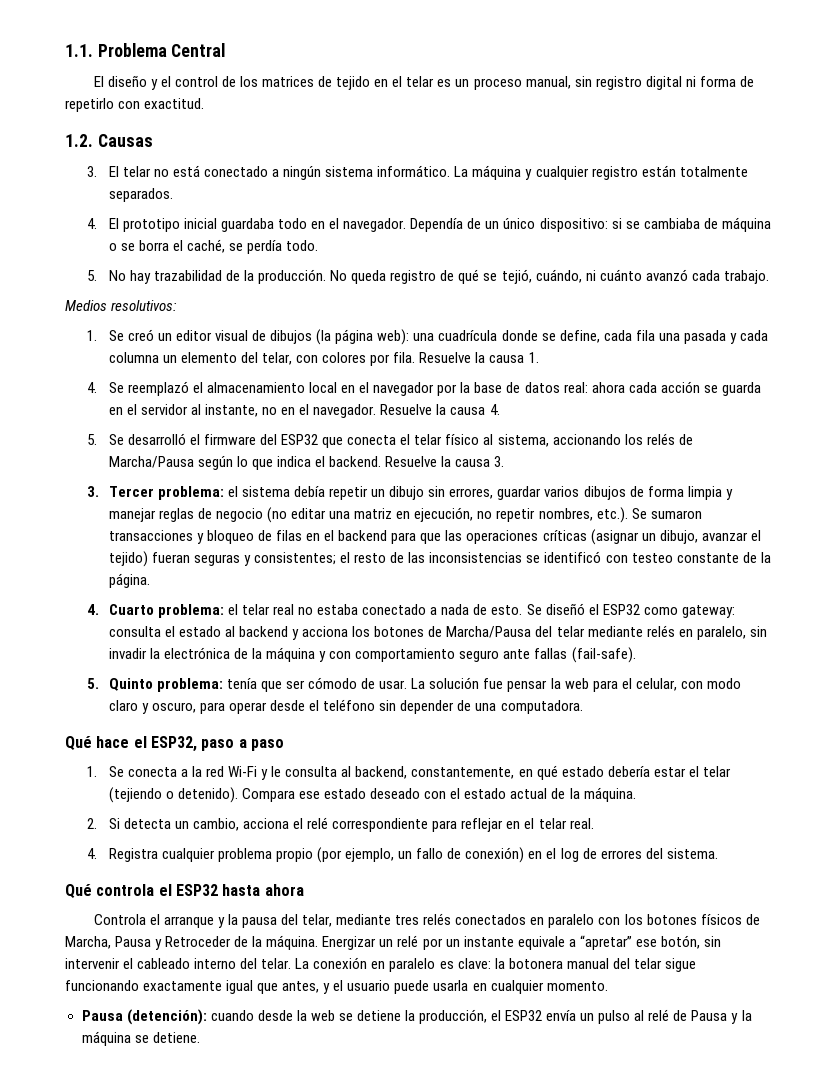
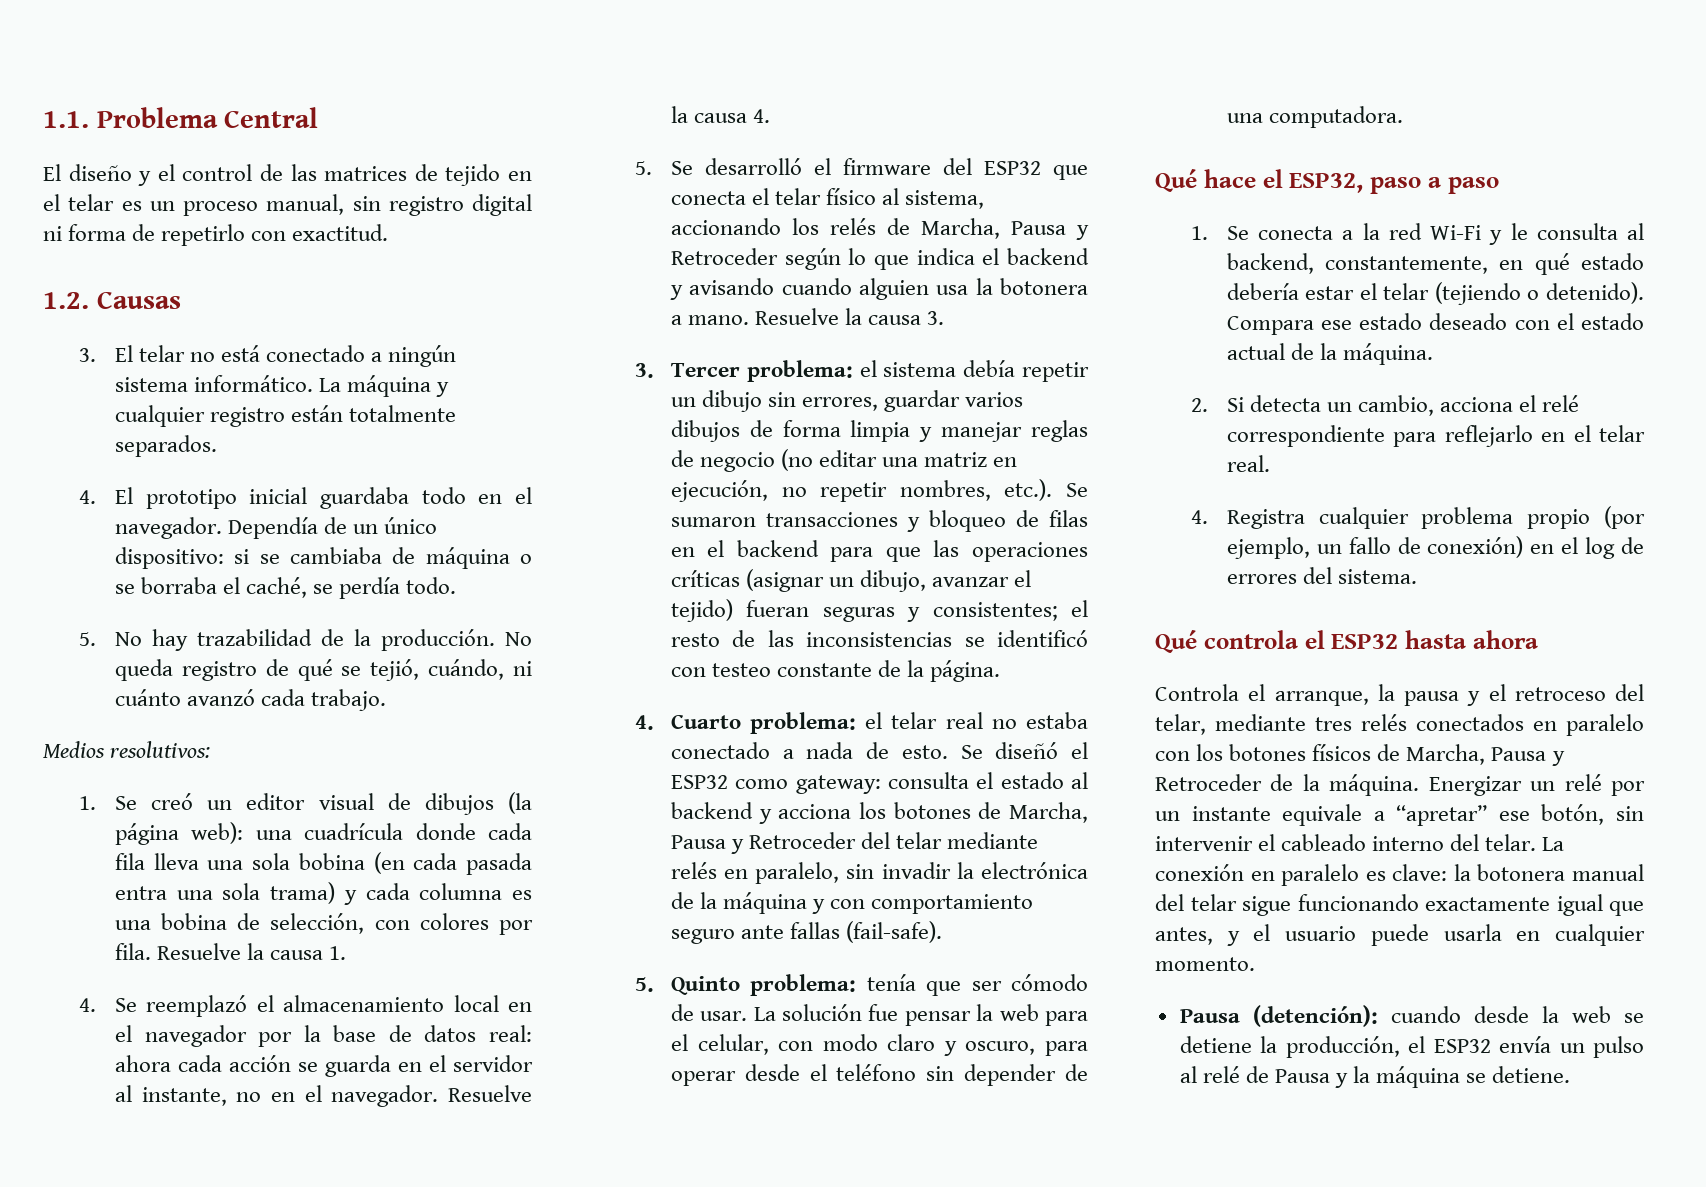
- El diseño y el control de los matrices de tejido en el telar es un proceso manual, sin registro digital ni forma de repetirlo con exactitud.
+ El diseño y el control de las matrices de tejido en el telar es un proceso manual, sin registro digital ni forma de repetirlo con exactitud.
- Dependía de un único dispositivo: si se cambiaba de máquina o se borra el caché, se perdía todo.
+ Dependía de un único dispositivo: si se cambiaba de máquina o se borraba el caché, se perdía todo.
- 1. Se creó un editor visual de dibujos (la página web): una cuadrícula donde se define, cada fila una pasada y cada columna un elemento del telar, con colores por fila.
+ 1. Se creó un editor visual de dibujos (la página web): una cuadrícula donde cada fila lleva una sola bobina (en cada pasada entra una sola trama) y cada columna es una bobina de selección, con colores por fila.
- 5. Se desarrolló el firmware del ESP32 que conecta el telar físico al sistema, accionando los relés de Marcha/Pausa según lo que indica el backend.
+ 5. Se desarrolló el firmware del ESP32 que conecta el telar físico al sistema, accionando los relés de Marcha, Pausa y Retroceder según lo que indica el backend y avisando cuando alguien usa la botonera a mano.
- Se diseñó el ESP32 como gateway: consulta el estado al backend y acciona los botones de Marcha/Pausa del telar mediante relés en paralelo, sin invadir la electrónica de la máquina y con comportamiento seguro ante fallas (fail-safe).
+ Se diseñó el ESP32 como gateway: consulta el estado al backend y acciona los botones de Marcha, Pausa y Retroceder del telar mediante relés en paralelo, sin invadir la electrónica de la máquina y con comportamiento seguro ante fallas (fail-safe).
- 2. Si detecta un cambio, acciona el relé correspondiente para reflejar en el telar real.
+ 2. Si detecta un cambio, acciona el relé correspondiente para reflejarlo en el telar real.
- Controla el arranque y la pausa del telar, mediante tres relés conectados en paralelo con los botones físicos de Marcha, Pausa y Retroceder de la máquina.
+ Controla el arranque, la pausa y el retroceso del telar, mediante tres relés conectados en paralelo con los botones físicos de Marcha, Pausa y Retroceder de la máquina.

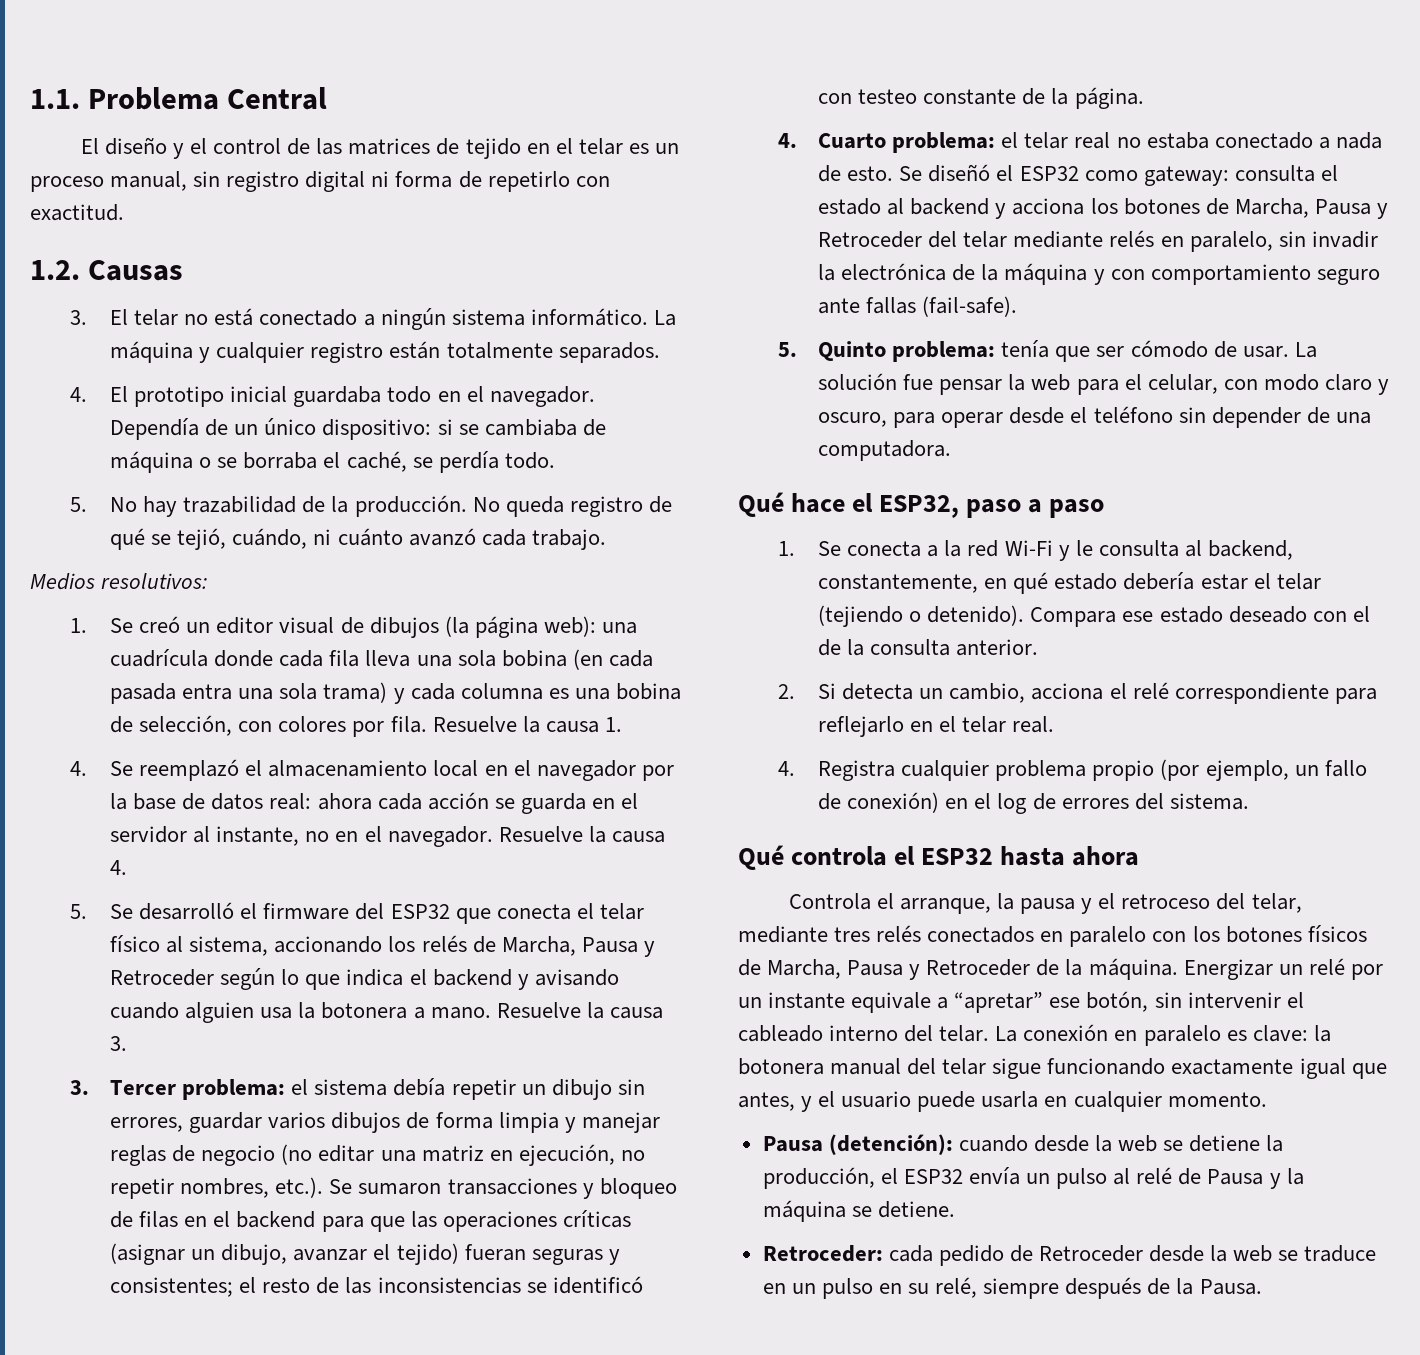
- Compara ese estado deseado con el estado actual de la máquina.
+ Compara ese estado deseado con el de la consulta anterior.
+ Retroceder: cada pedido de Retroceder desde la web se traduce en un pulso en su relé, siempre después de la Pausa.

